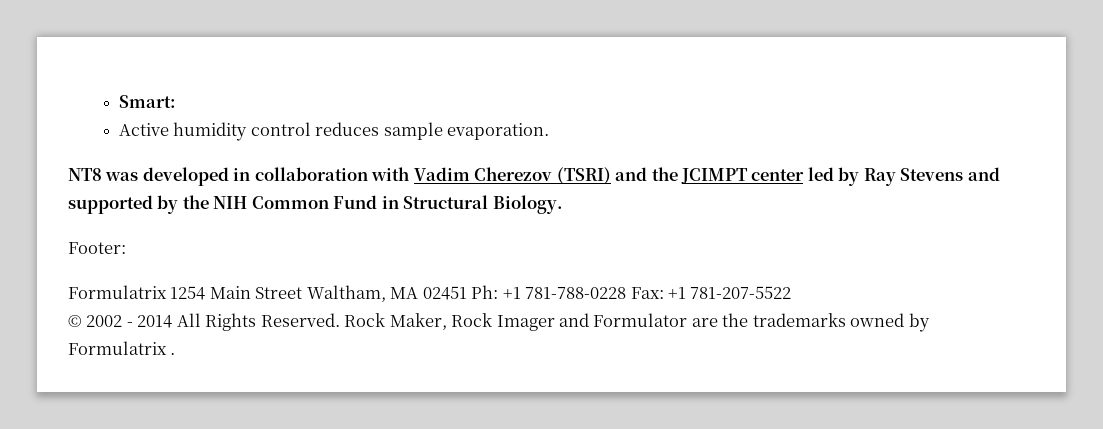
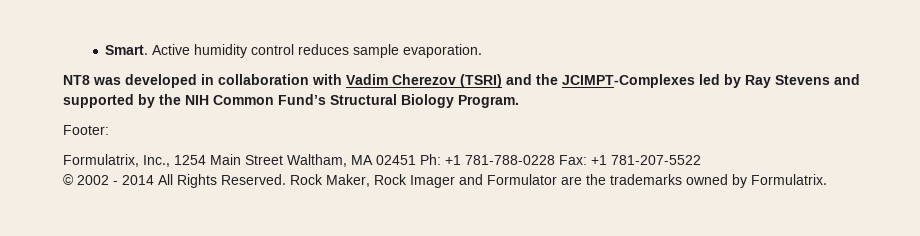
- Smart:
- Active humidity control reduces sample evaporation.
+ Smart. Active humidity control reduces sample evaporation.
- NT8 was developed in collaboration with Vadim Cherezov (TSRI) and the JCIMPT center led by Ray Stevens and supported by the NIH Common Fund in Structural Biology.
+ NT8 was developed in collaboration with Vadim Cherezov (TSRI) and the JCIMPT-Complexes led by Ray Stevens and supported by the NIH Common Fund’s Structural Biology Program.
- Formulatrix 1254 Main Street Waltham, MA 02451 Ph: +1 781-788-0228 Fax: +1 781-207-5522
+ Formulatrix, Inc., 1254 Main Street Waltham, MA 02451 Ph: +1 781-788-0228 Fax: +1 781-207-5522
- Rock Maker, Rock Imager and Formulator are the trademarks owned by Formulatrix .
+ Rock Maker, Rock Imager and Formulator are the trademarks owned by Formulatrix.

